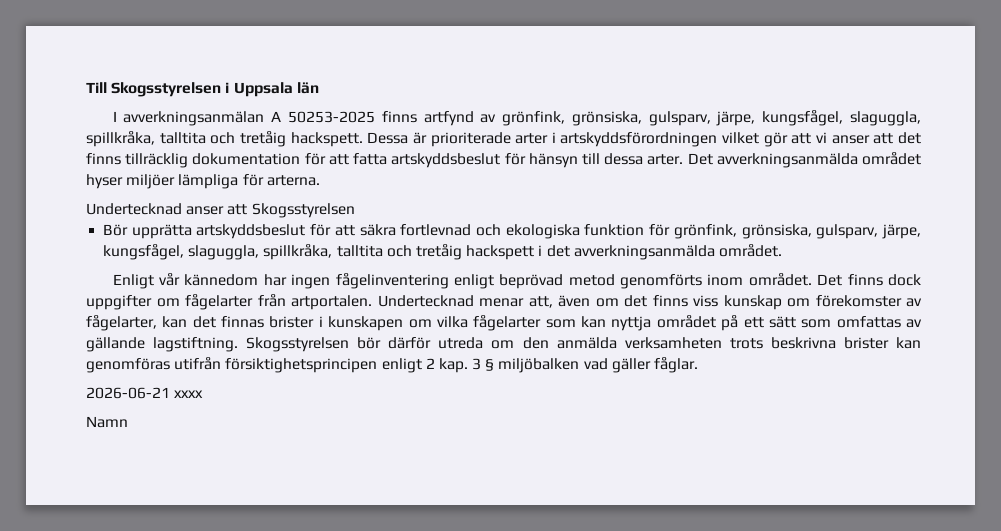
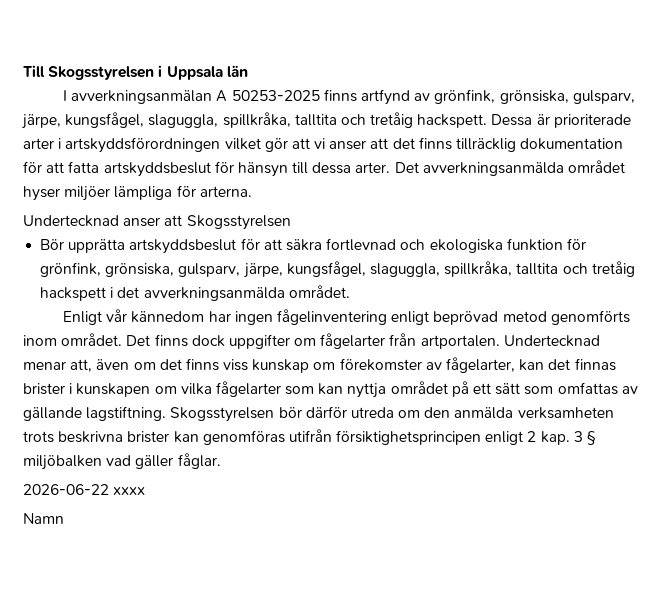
- 2026-06-21 xxxx
+ 2026-06-22 xxxx

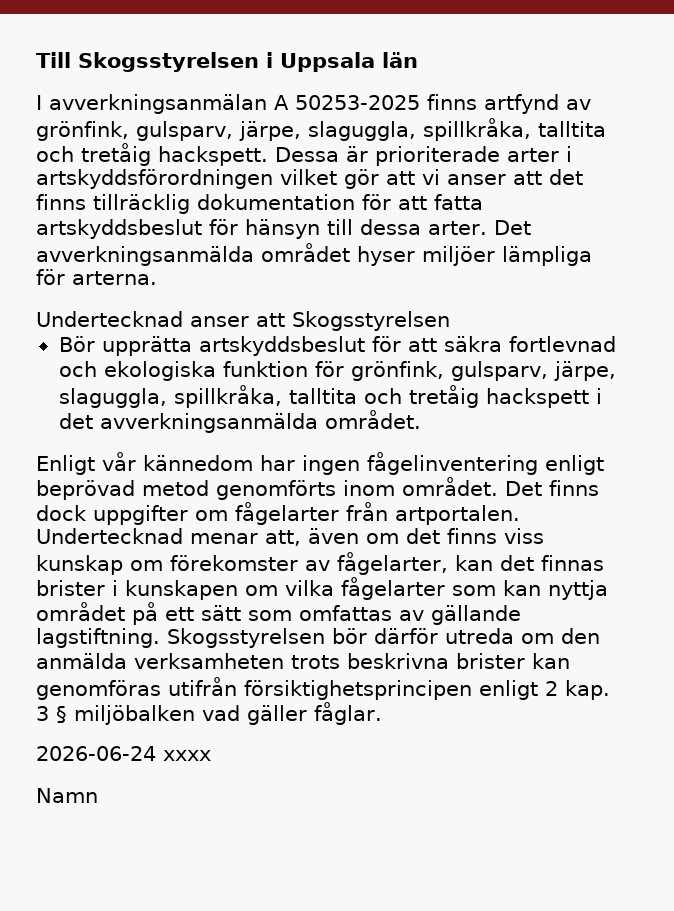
- I avverkningsanmälan A 50253-2025 finns artfynd av grönfink, grönsiska, gulsparv, järpe, kungsfågel, slaguggla, spillkråka, talltita och tretåig hackspett.
+ I avverkningsanmälan A 50253-2025 finns artfynd av grönfink, gulsparv, järpe, slaguggla, spillkråka, talltita och tretåig hackspett.
- Bör upprätta artskyddsbeslut för att säkra fortlevnad och ekologiska funktion för grönfink, grönsiska, gulsparv, järpe, kungsfågel, slaguggla, spillkråka, talltita och tretåig hackspett i det avverkningsanmälda området.
+ Bör upprätta artskyddsbeslut för att säkra fortlevnad och ekologiska funktion för grönfink, gulsparv, järpe, slaguggla, spillkråka, talltita och tretåig hackspett i det avverkningsanmälda området.
- 2026-06-22 xxxx
+ 2026-06-24 xxxx

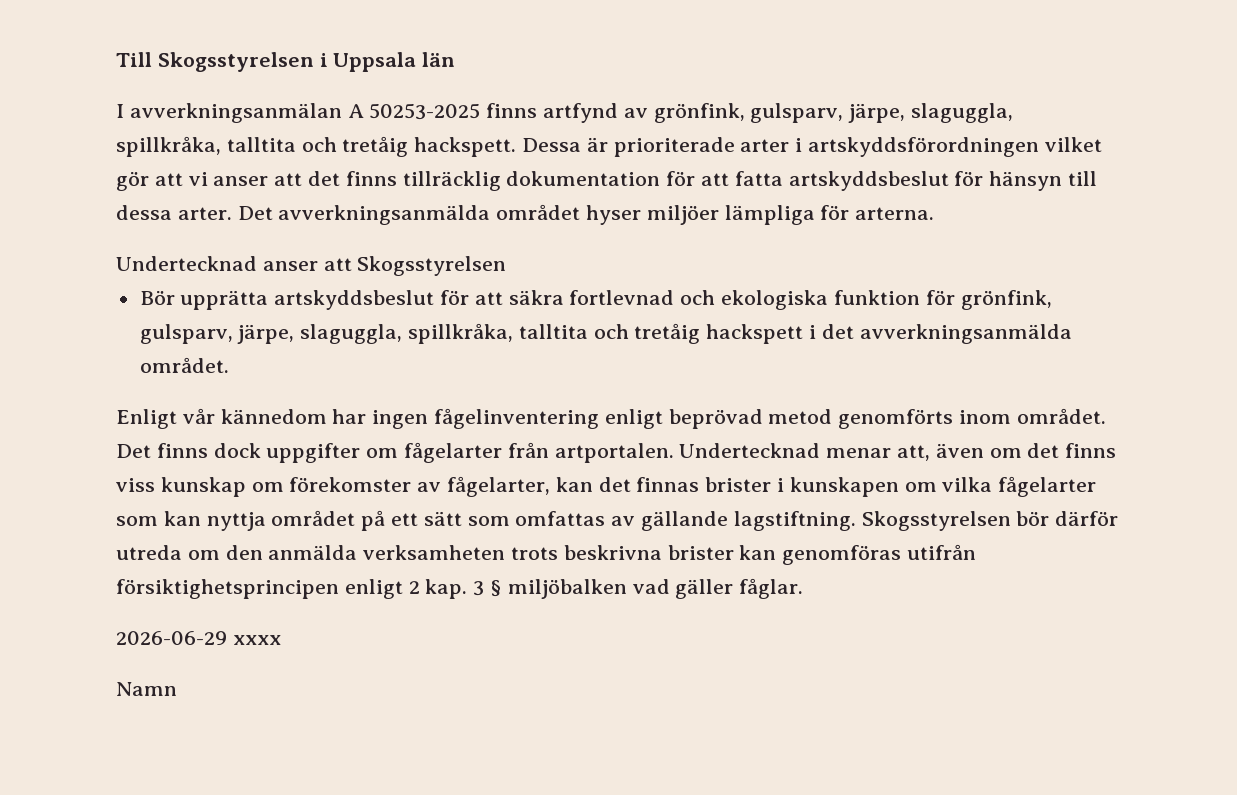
- 2026-06-24 xxxx
+ 2026-06-29 xxxx

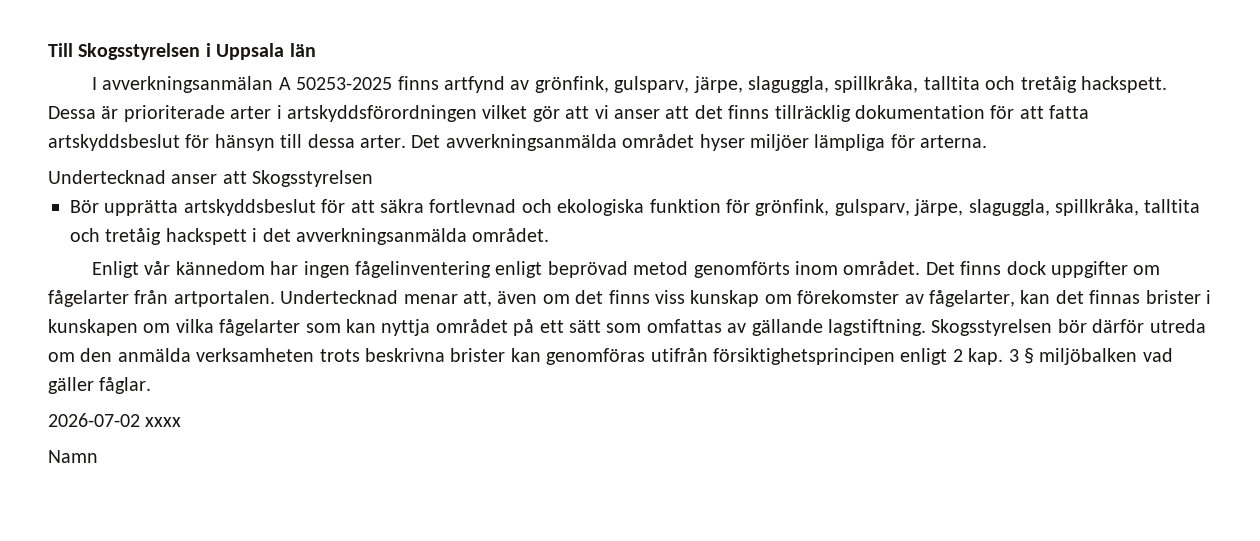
- 2026-06-29 xxxx
+ 2026-07-02 xxxx

